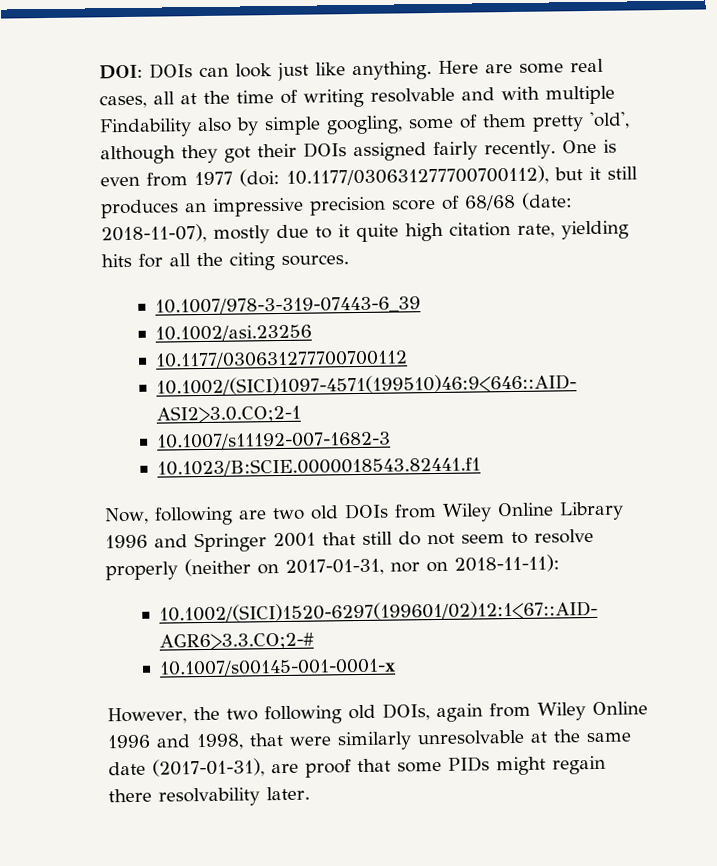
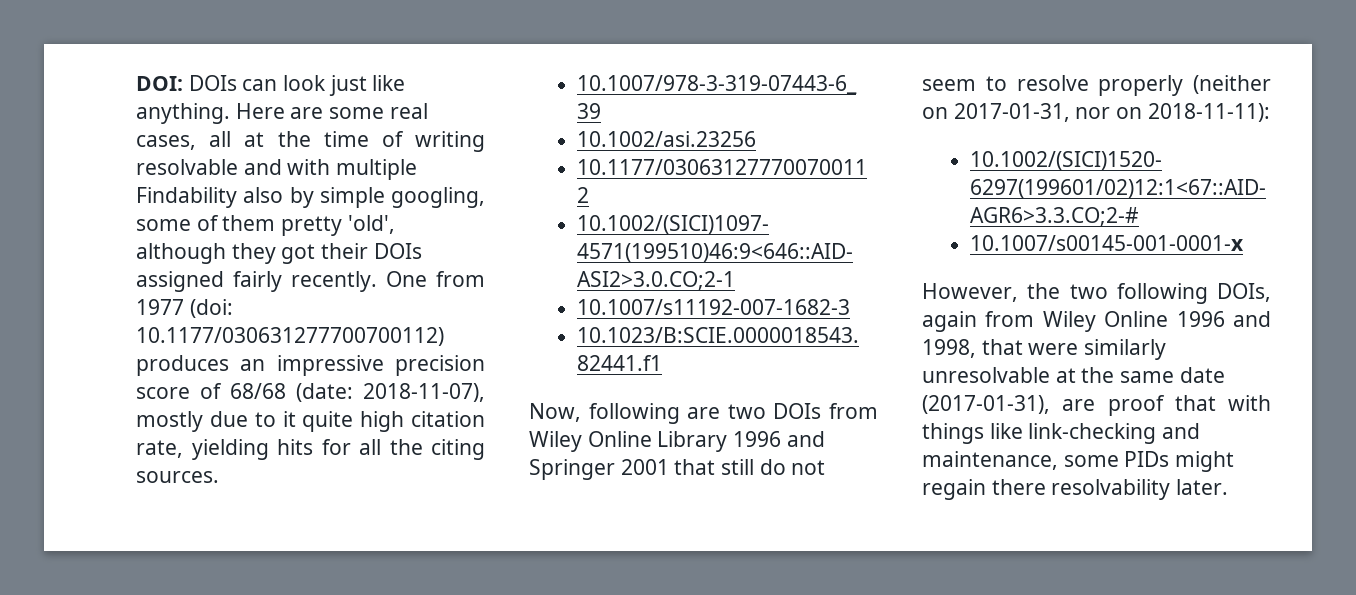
- One is even from 1977 (doi: 10.1177/030631277700700112), but it still produces an impressive precision score of 68/68 (date: 2018-11-07), mostly due to it quite high citation rate, yielding hits for all the citing sources.
+ One from 1977 (doi: 10.1177/030631277700700112) produces an impressive precision score of 68/68 (date: 2018-11-07), mostly due to it quite high citation rate, yielding hits for all the citing sources.
- Now, following are two old DOIs from Wiley Online Library 1996 and Springer 2001 that still do not seem to resolve properly (neither on 2017-01-31, nor on 2018-11-11):
+ Now, following are two DOIs from Wiley Online Library 1996 and Springer 2001 that still do not seem to resolve properly (neither on 2017-01-31, nor on 2018-11-11):
- However, the two following old DOIs, again from Wiley Online 1996 and 1998, that were similarly unresolvable at the same date (2017-01-31), are proof that some PIDs might regain there resolvability later.
+ However, the two following DOIs, again from Wiley Online 1996 and 1998, that were similarly unresolvable at the same date (2017-01-31), are proof that with things like link-checking and maintenance, some PIDs might regain there resolvability later.

